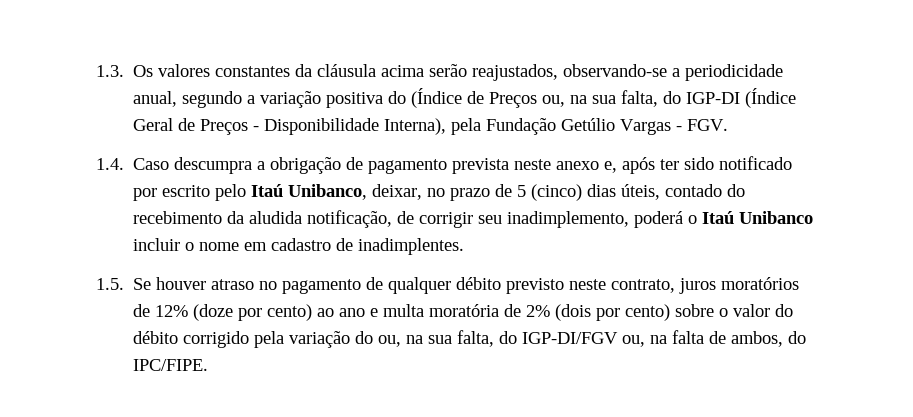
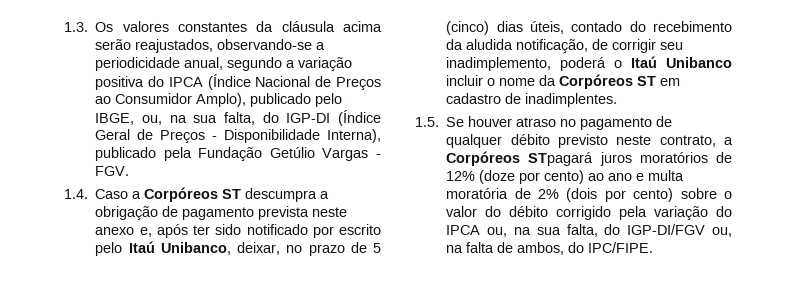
- 1.3. Os valores constantes da cláusula acima serão reajustados, observando-se a periodicidade anual, segundo a variação positiva do (Índice de Preços ou, na sua falta, do IGP-DI (Índice Geral de Preços - Disponibilidade Interna), pela Fundação Getúlio Vargas - FGV.
+ 1.3. Os valores constantes da cláusula acima serão reajustados, observando-se a periodicidade anual, segundo a variação positiva do IPCA (Índice Nacional de Preços ao Consumidor Amplo), publicado pelo IBGE, ou, na sua falta, do IGP-DI (Índice Geral de Preços - Disponibilidade Interna), publicado pela Fundação Getúlio Vargas - FGV.
- 1.4. Caso descumpra a obrigação de pagamento prevista neste anexo e, após ter sido notificado por escrito pelo Itaú Unibanco, deixar, no prazo de 5 (cinco) dias úteis, contado do recebimento da aludida notificação, de corrigir seu inadimplemento, poderá o Itaú Unibanco incluir o nome em cadastro de inadimplentes.
+ 1.4. Caso a Corpóreos ST descumpra a obrigação de pagamento prevista neste anexo e, após ter sido notificado por escrito pelo Itaú Unibanco, deixar, no prazo de 5 (cinco) dias úteis, contado do recebimento da aludida notificação, de corrigir seu inadimplemento, poderá o Itaú Unibanco incluir o nome da Corpóreos ST em cadastro de inadimplentes.
- 1.5. Se houver atraso no pagamento de qualquer débito previsto neste contrato, juros moratórios de 12% (doze por cento) ao ano e multa moratória de 2% (dois por cento) sobre o valor do débito corrigido pela variação do ou, na sua falta, do IGP-DI/FGV ou, na falta de ambos, do IPC/FIPE.
+ 1.5. Se houver atraso no pagamento de qualquer débito previsto neste contrato, a Corpóreos STpagará juros moratórios de 12% (doze por cento) ao ano e multa moratória de 2% (dois por cento) sobre o valor do débito corrigido pela variação do IPCA ou, na sua falta, do IGP-DI/FGV ou, na falta de ambos, do IPC/FIPE.

